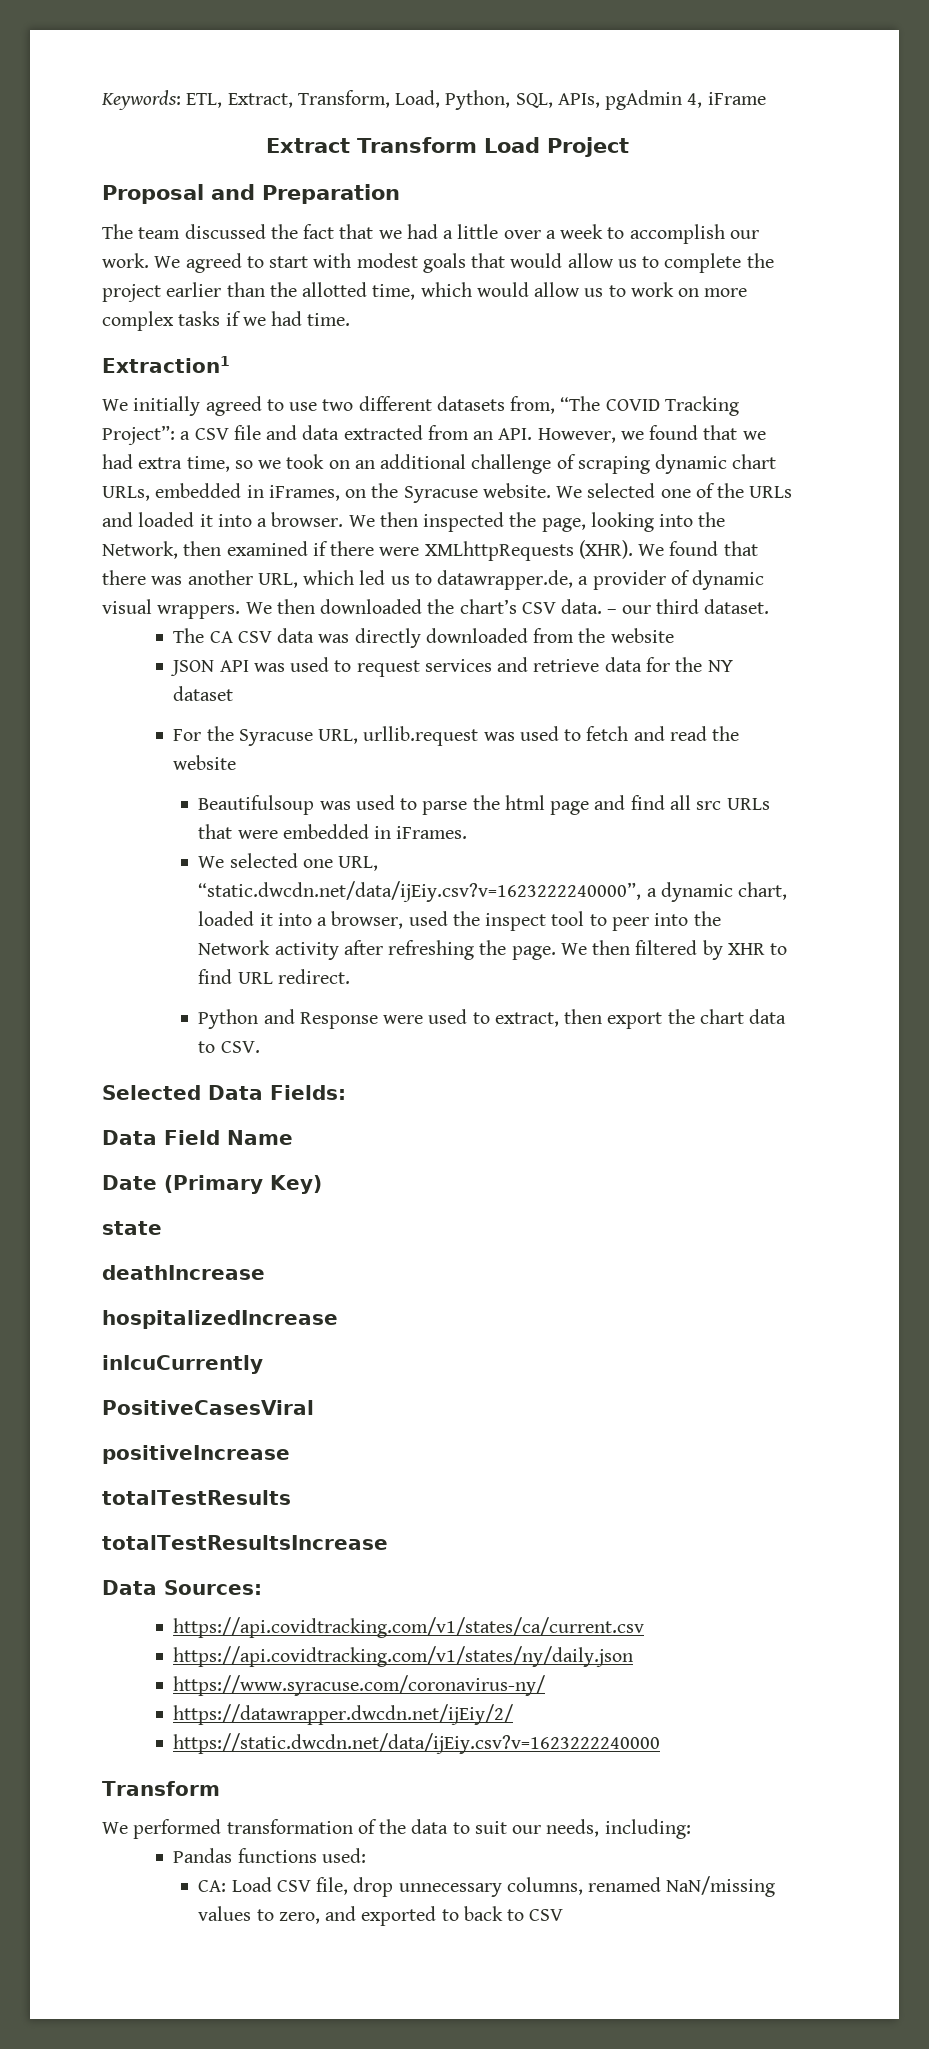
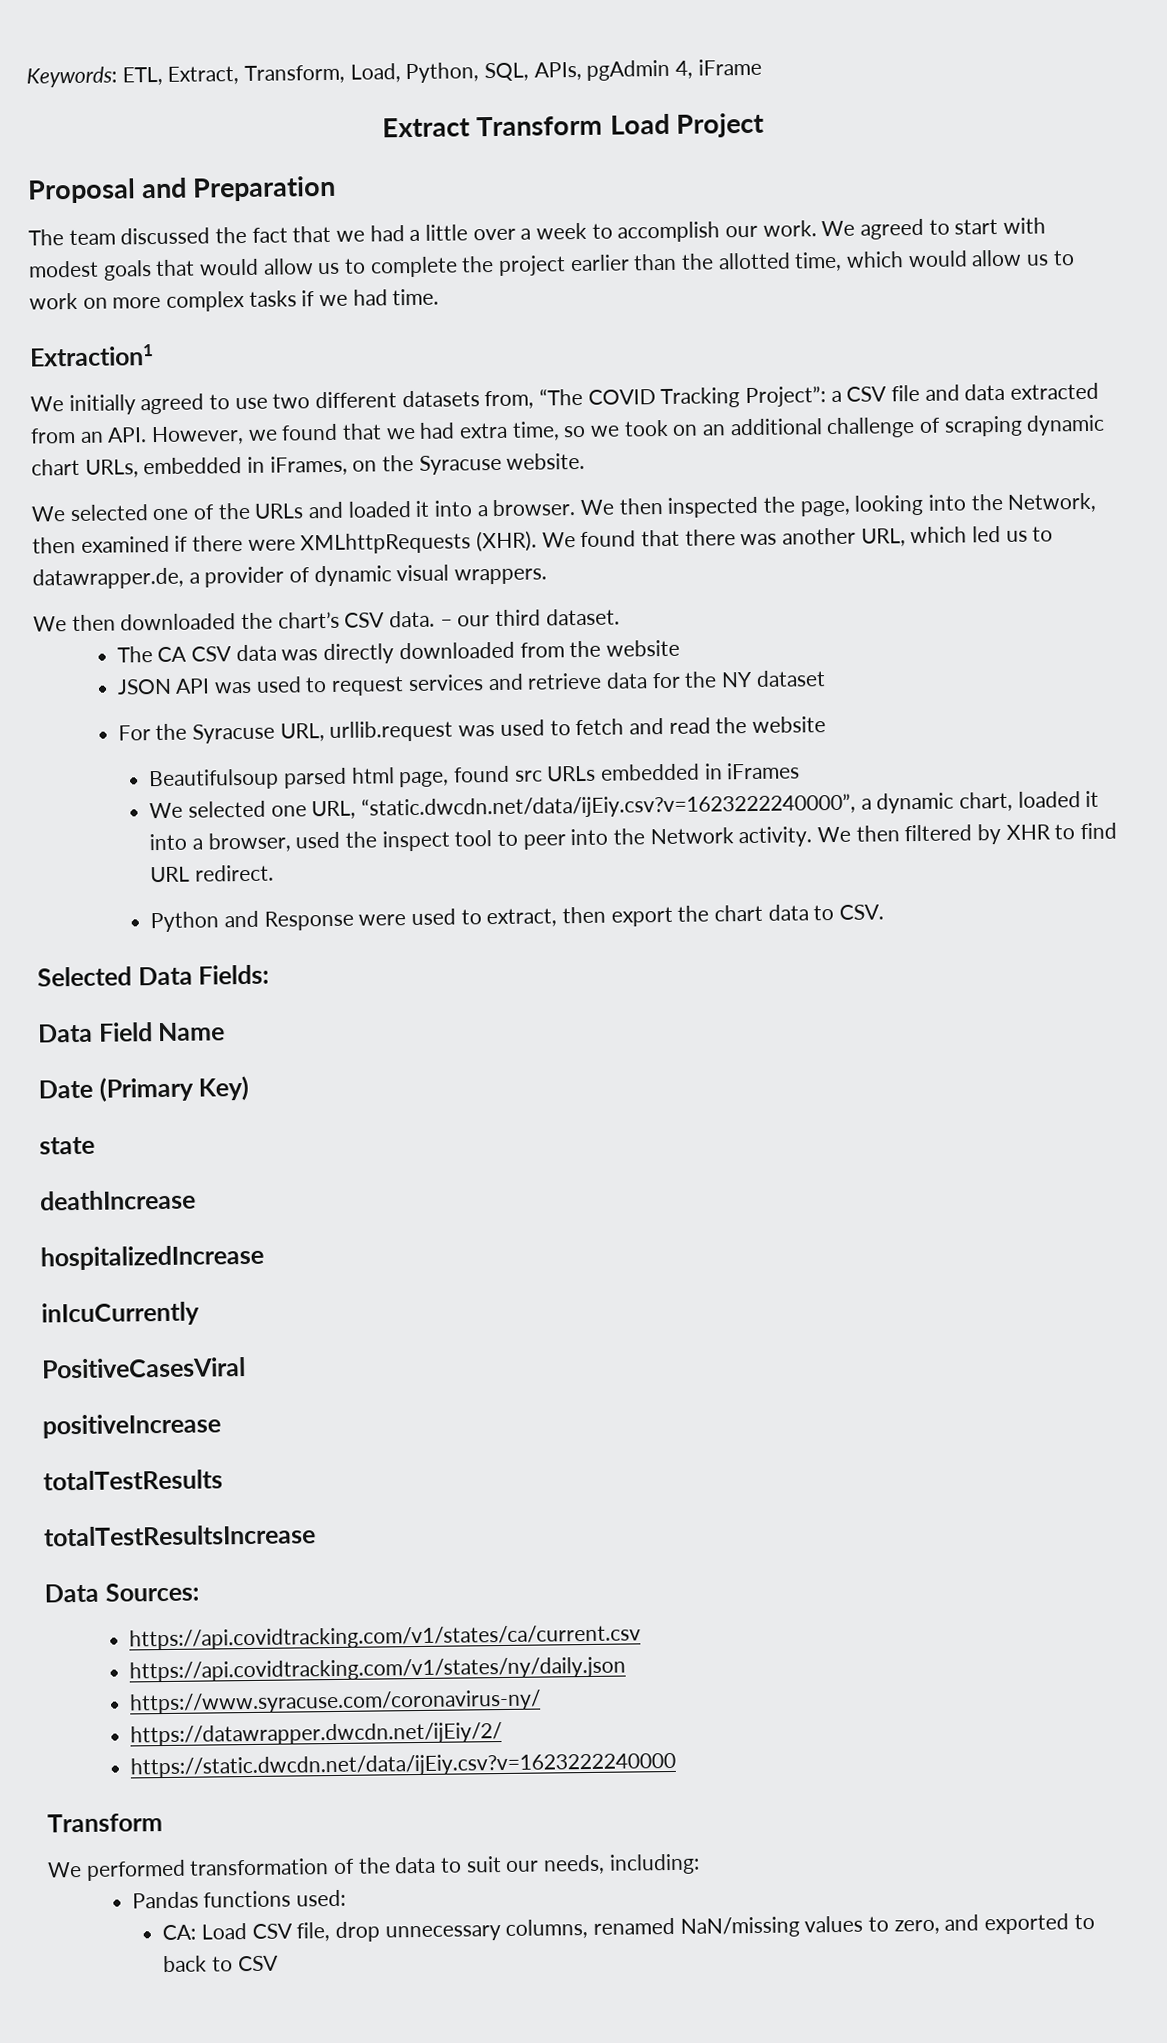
- a CSV file and data extracted from an API. However, we found that we had extra time, so we took on an additional challenge of scraping dynamic chart URLs, embedded in iFrames, on the Syracuse website. We selected one of the URLs and loaded it into a browser.
+ a CSV file and data extracted from an API. However, we found that we had extra time, so we took on an additional challenge of scraping dynamic chart URLs, embedded in iFrames, on the Syracuse website.
+ We selected one of the URLs and loaded it into a browser.
- We found that there was another URL, which led us to datawrapper.de, a provider of dynamic visual wrappers. We then downloaded the chart’s CSV data.
+ We found that there was another URL, which led us to datawrapper.de, a provider of dynamic visual wrappers.
+ We then downloaded the chart’s CSV data.
- Beautifulsoup was used to parse the html page and find all src URLs that were embedded in iFrames.
+ Beautifulsoup parsed html page, found src URLs embedded in iFrames
- We selected one URL, “static.dwcdn.net/data/ijEiy.csv?v=1623222240000”, a dynamic chart, loaded it into a browser, used the inspect tool to peer into the Network activity after refreshing the page.
+ We selected one URL, “static.dwcdn.net/data/ijEiy.csv?v=1623222240000”, a dynamic chart, loaded it into a browser, used the inspect tool to peer into the Network activity.

